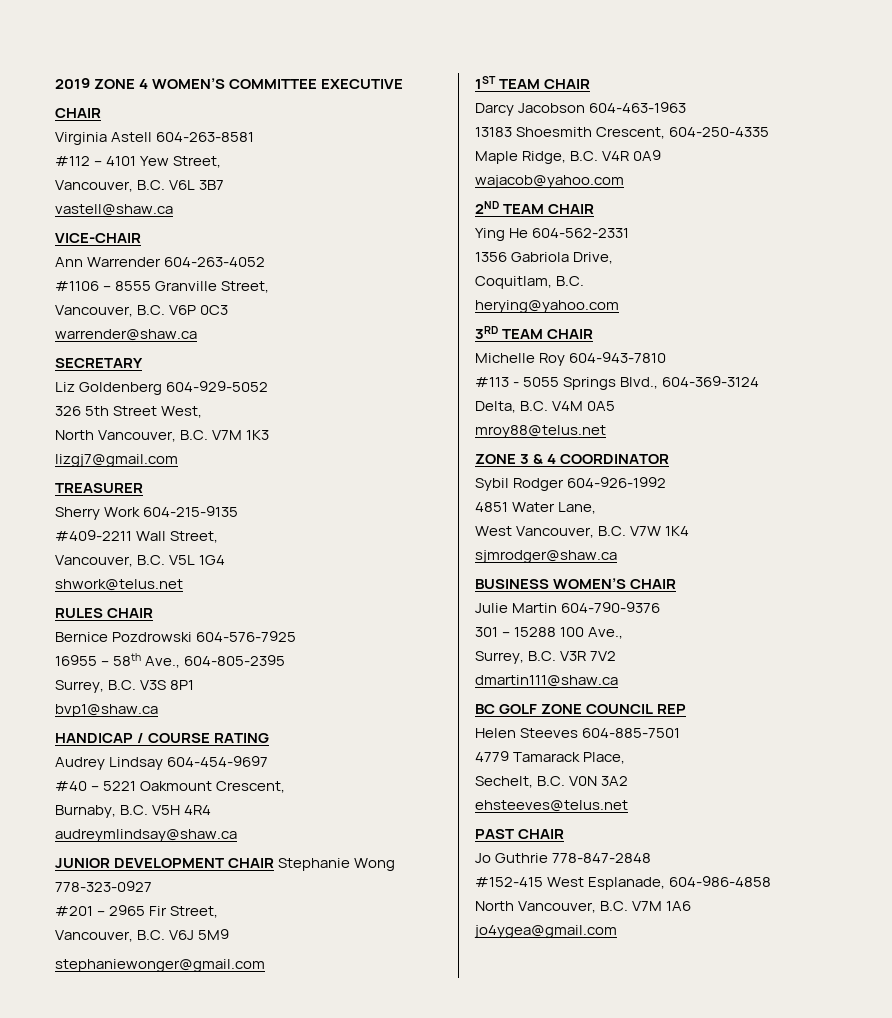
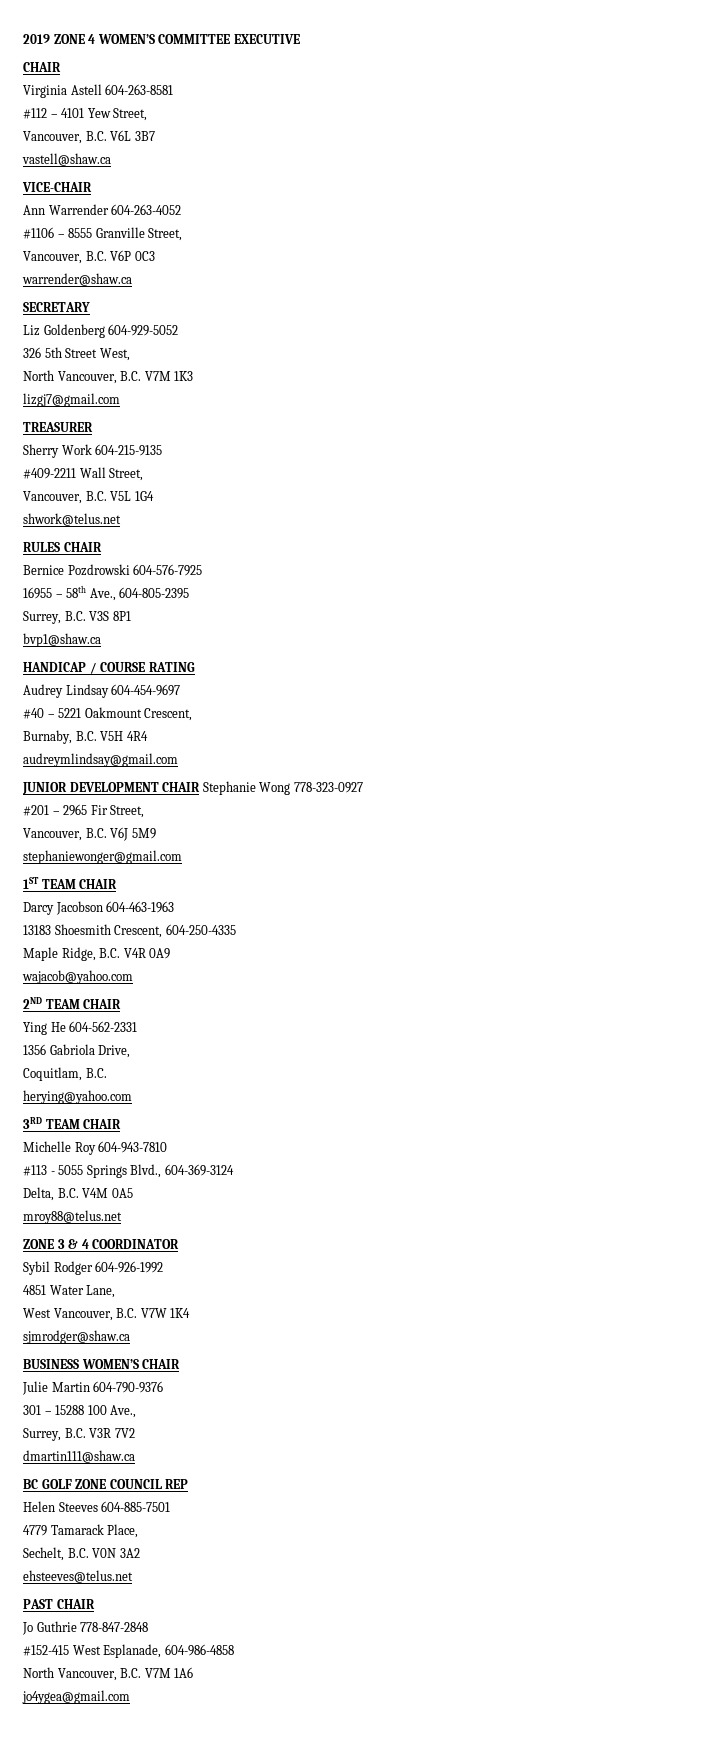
- audreymlindsay@shaw.ca
+ audreymlindsay@gmail.com

